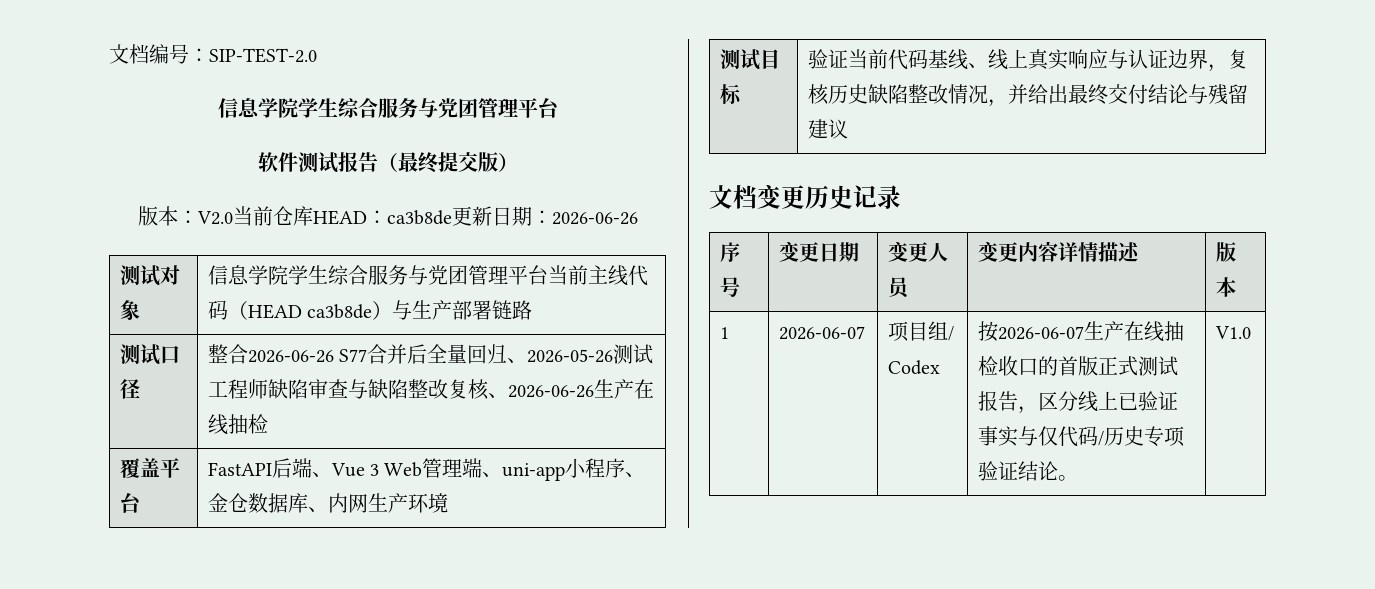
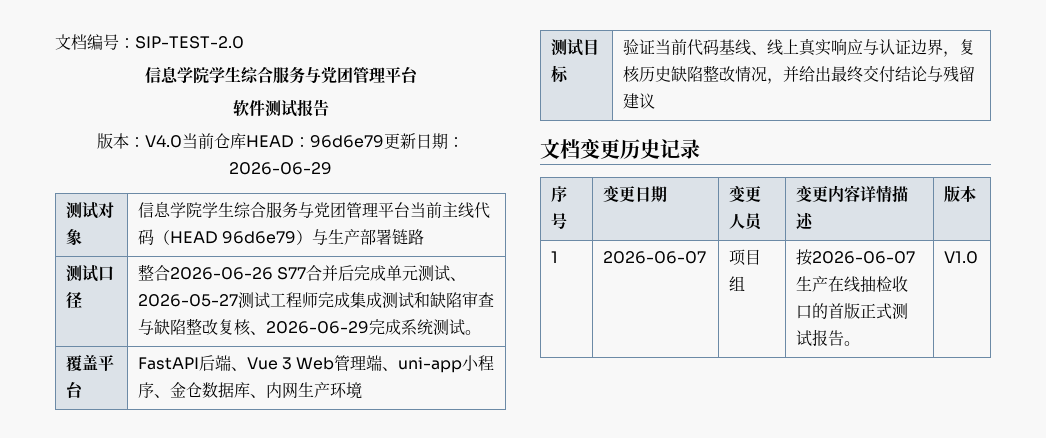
- 软件测试报告（最终提交版）
+ 软件测试报告
- 版本：V2.0当前仓库HEAD：ca3b8de更新日期：2026-06-26
+ 版本：V4.0当前仓库HEAD：96d6e79更新日期：2026-06-29
- 测试对象 | 信息学院学生综合服务与党团管理平台当前主线代码（HEAD ca3b8de）与生产部署链路
+ 测试对象 | 信息学院学生综合服务与党团管理平台当前主线代码（HEAD 96d6e79）与生产部署链路
- 测试口径 | 整合2026-06-26 S77合并后全量回归、2026-05-26测试工程师缺陷审查与缺陷整改复核、2026-06-26生产在线抽检
+ 测试口径 | 整合2026-06-26 S77合并后完成单元测试、2026-05-27测试工程师完成集成测试和缺陷审查与缺陷整改复核、2026-06-29完成系统测试。
- 1 | 2026-06-07 | 项目组/ Codex | 按2026-06-07生产在线抽检收口的首版正式测试报告，区分线上已验证事实与仅代码/历史专项验证结论。 | V1.0
+ 1 | 2026-06-07 | 项目组 | 按2026-06-07生产在线抽检收口的首版正式测试报告。 | V1.0

